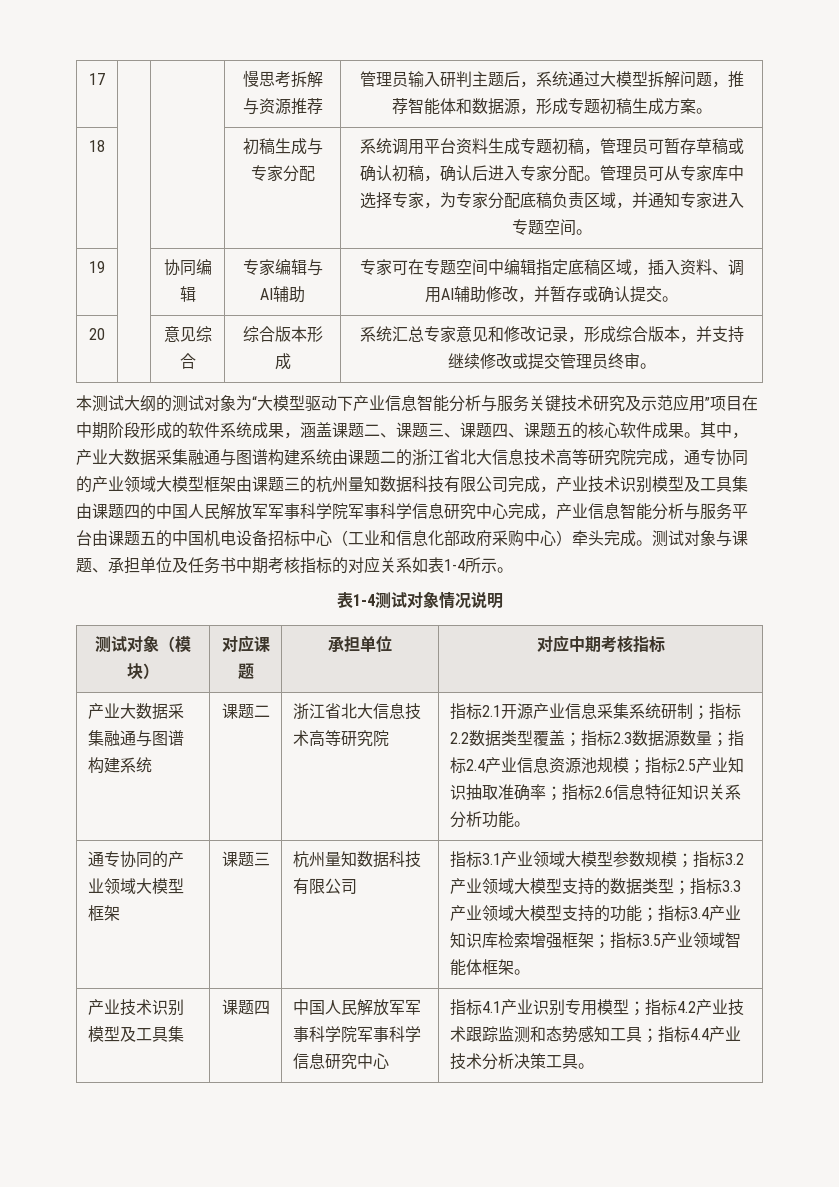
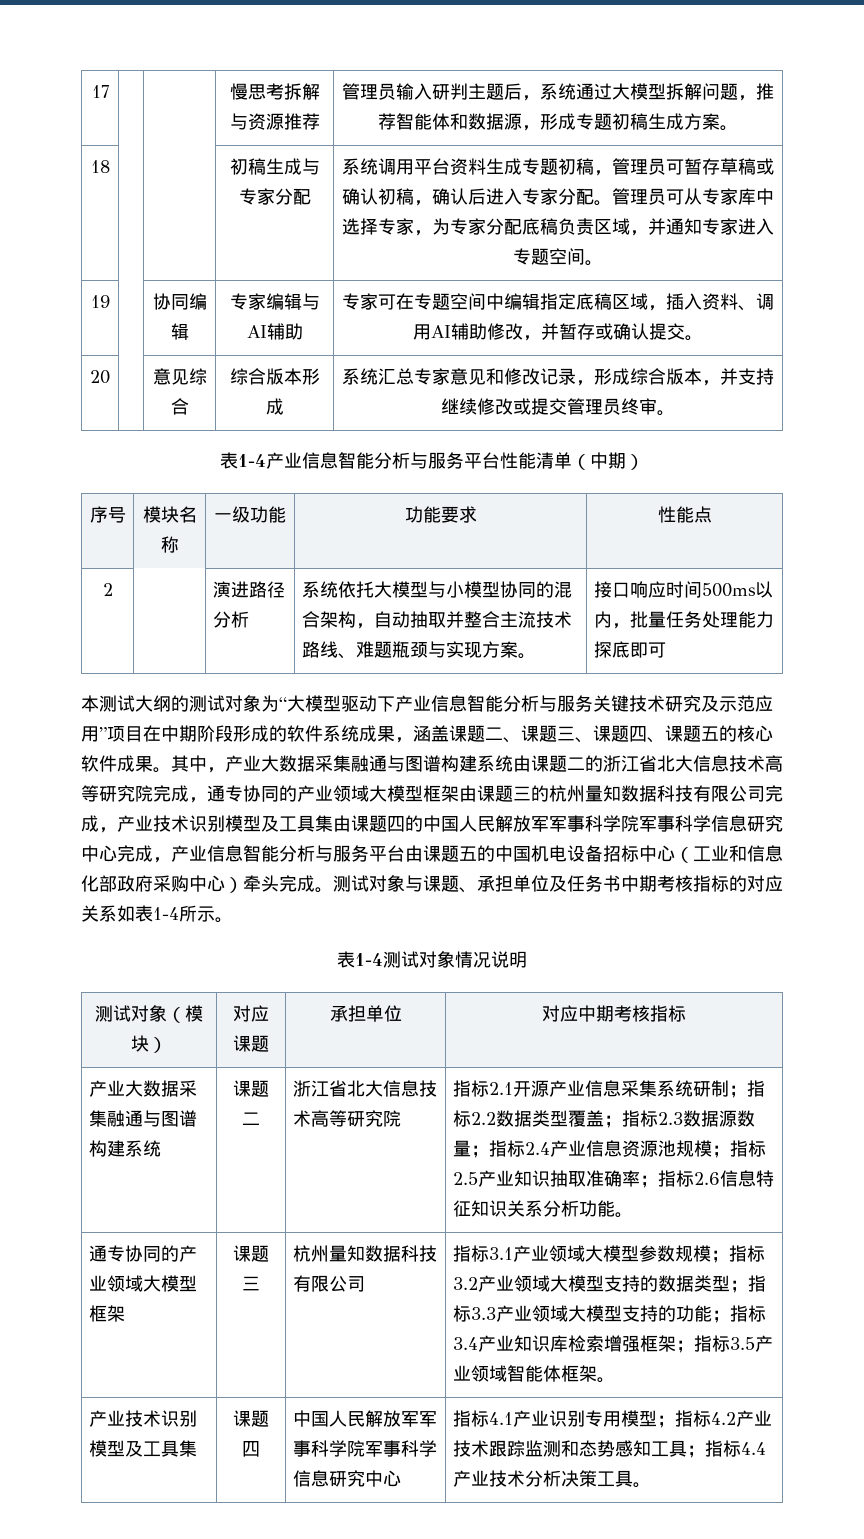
+ 表1-4产业信息智能分析与服务平台性能清单（中期）
+ 序号 | 模块名称 | 一级功能 | 功能要求 | 性能点
+ 2 | | 演进路径分析 | 系统依托大模型与小模型协同的混合架构，自动抽取并整合主流技术路线、难题瓶颈与实现方案。 | 接口响应时间500ms以内，批量任务处理能力探底即可

